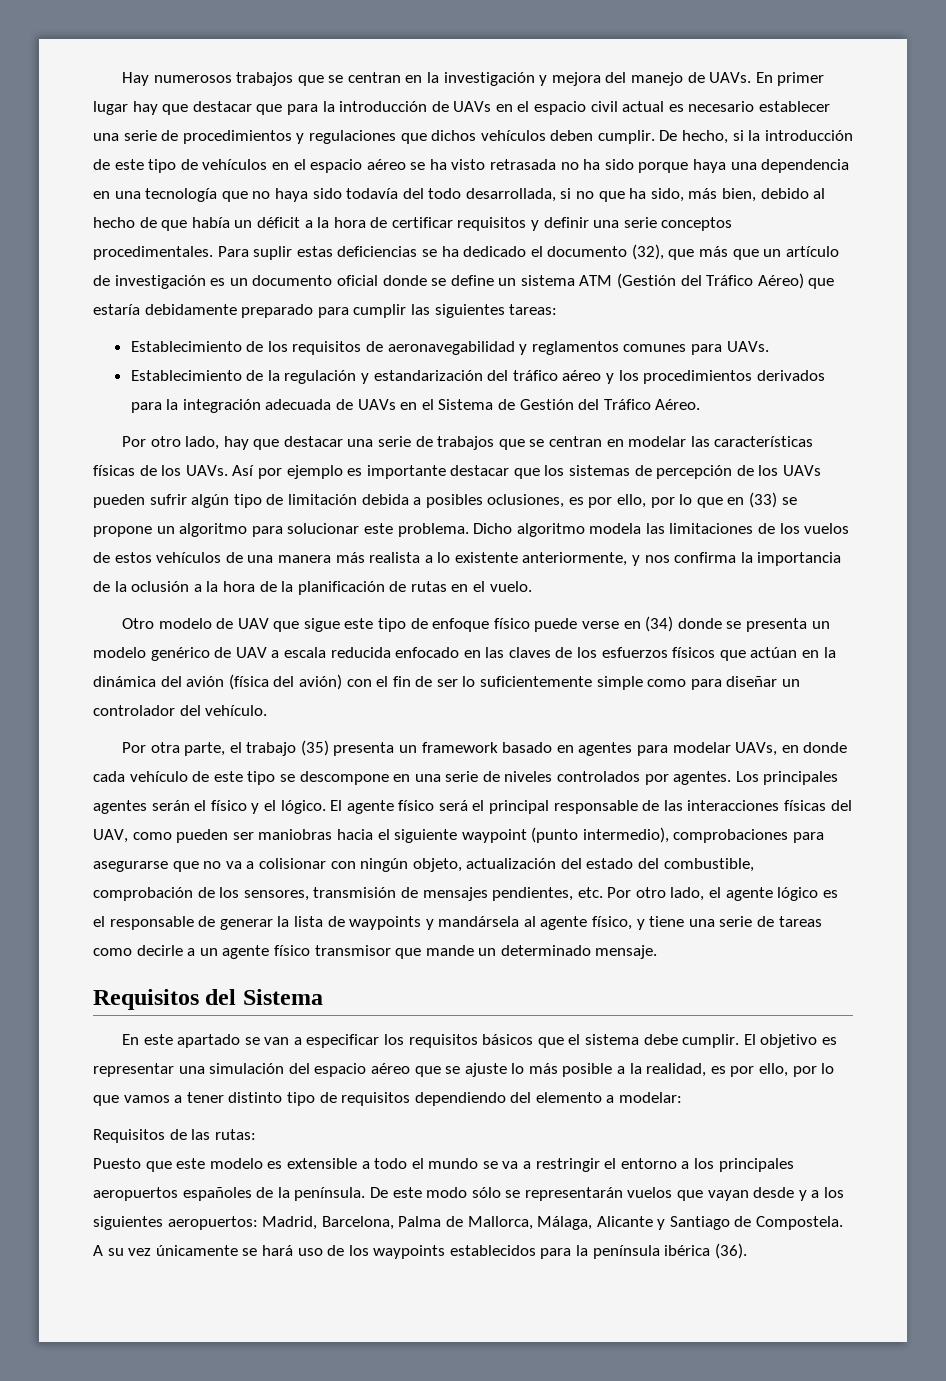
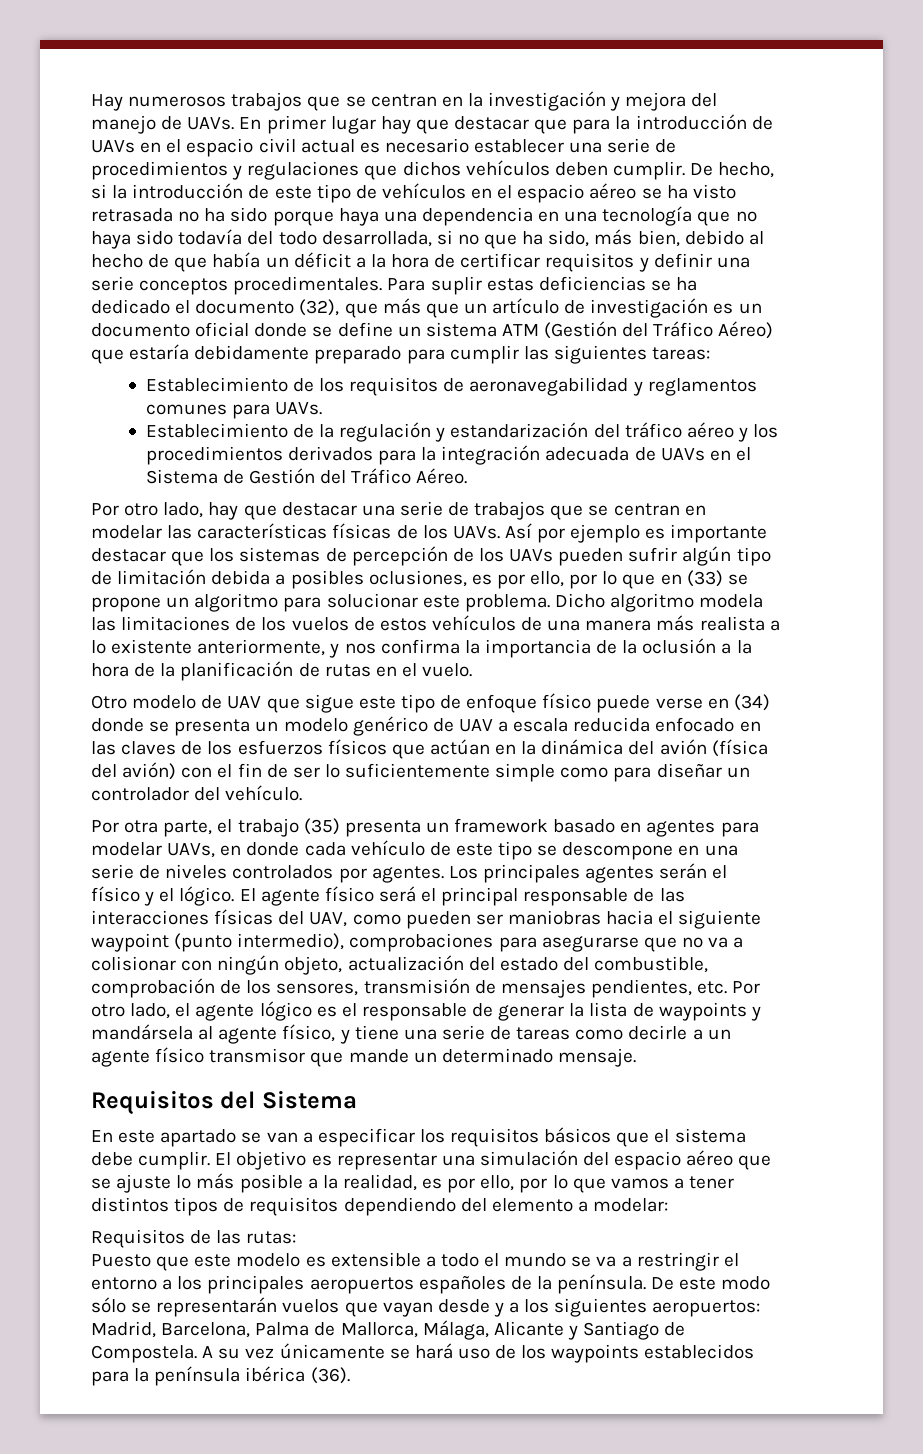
- El objetivo es representar una simulación del espacio aéreo que se ajuste lo más posible a la realidad, es por ello, por lo que vamos a tener distinto tipo de requisitos dependiendo del elemento a modelar:
+ El objetivo es representar una simulación del espacio aéreo que se ajuste lo más posible a la realidad, es por ello, por lo que vamos a tener distintos tipos de requisitos dependiendo del elemento a modelar:

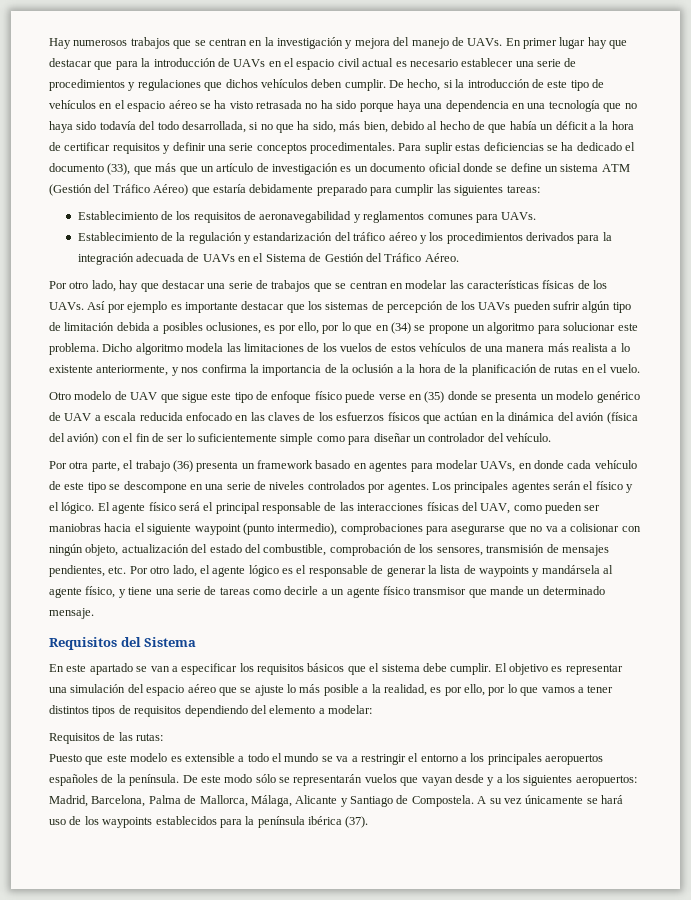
- Para suplir estas deficiencias se ha dedicado el documento (32), que más que un artículo de investigación es un documento oficial donde se define un sistema ATM (Gestión del Tráfico Aéreo) que estaría debidamente preparado para cumplir las siguientes tareas:
+ Para suplir estas deficiencias se ha dedicado el documento (33), que más que un artículo de investigación es un documento oficial donde se define un sistema ATM (Gestión del Tráfico Aéreo) que estaría debidamente preparado para cumplir las siguientes tareas:
- Así por ejemplo es importante destacar que los sistemas de percepción de los UAVs pueden sufrir algún tipo de limitación debida a posibles oclusiones, es por ello, por lo que en (33) se propone un algoritmo para solucionar este problema.
+ Así por ejemplo es importante destacar que los sistemas de percepción de los UAVs pueden sufrir algún tipo de limitación debida a posibles oclusiones, es por ello, por lo que en (34) se propone un algoritmo para solucionar este problema.
- Otro modelo de UAV que sigue este tipo de enfoque físico puede verse en (34) donde se presenta un modelo genérico de UAV a escala reducida enfocado en las claves de los esfuerzos físicos que actúan en la dinámica del avión (física del avión) con el fin de ser lo suficientemente simple como para diseñar un controlador del vehículo.
+ Otro modelo de UAV que sigue este tipo de enfoque físico puede verse en (35) donde se presenta un modelo genérico de UAV a escala reducida enfocado en las claves de los esfuerzos físicos que actúan en la dinámica del avión (física del avión) con el fin de ser lo suficientemente simple como para diseñar un controlador del vehículo.
- Por otra parte, el trabajo (35) presenta un framework basado en agentes para modelar UAVs, en donde cada vehículo de este tipo se descompone en una serie de niveles controlados por agentes.
+ Por otra parte, el trabajo (36) presenta un framework basado en agentes para modelar UAVs, en donde cada vehículo de este tipo se descompone en una serie de niveles controlados por agentes.
- A su vez únicamente se hará uso de los waypoints establecidos para la península ibérica (36).
+ A su vez únicamente se hará uso de los waypoints establecidos para la península ibérica (37).

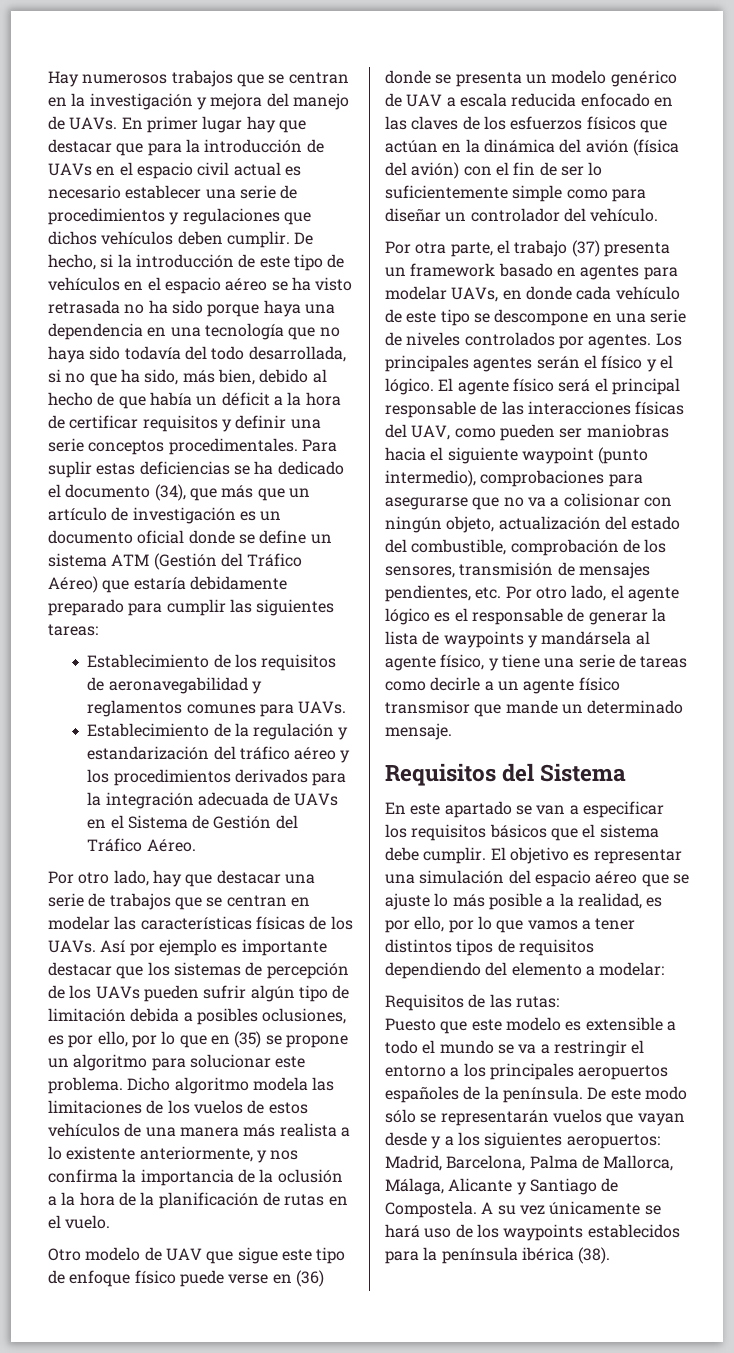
- Para suplir estas deficiencias se ha dedicado el documento (33), que más que un artículo de investigación es un documento oficial donde se define un sistema ATM (Gestión del Tráfico Aéreo) que estaría debidamente preparado para cumplir las siguientes tareas:
+ Para suplir estas deficiencias se ha dedicado el documento (34), que más que un artículo de investigación es un documento oficial donde se define un sistema ATM (Gestión del Tráfico Aéreo) que estaría debidamente preparado para cumplir las siguientes tareas:
- Así por ejemplo es importante destacar que los sistemas de percepción de los UAVs pueden sufrir algún tipo de limitación debida a posibles oclusiones, es por ello, por lo que en (34) se propone un algoritmo para solucionar este problema.
+ Así por ejemplo es importante destacar que los sistemas de percepción de los UAVs pueden sufrir algún tipo de limitación debida a posibles oclusiones, es por ello, por lo que en (35) se propone un algoritmo para solucionar este problema.
- Otro modelo de UAV que sigue este tipo de enfoque físico puede verse en (35) donde se presenta un modelo genérico de UAV a escala reducida enfocado en las claves de los esfuerzos físicos que actúan en la dinámica del avión (física del avión) con el fin de ser lo suficientemente simple como para diseñar un controlador del vehículo.
+ Otro modelo de UAV que sigue este tipo de enfoque físico puede verse en (36) donde se presenta un modelo genérico de UAV a escala reducida enfocado en las claves de los esfuerzos físicos que actúan en la dinámica del avión (física del avión) con el fin de ser lo suficientemente simple como para diseñar un controlador del vehículo.
- Por otra parte, el trabajo (36) presenta un framework basado en agentes para modelar UAVs, en donde cada vehículo de este tipo se descompone en una serie de niveles controlados por agentes.
+ Por otra parte, el trabajo (37) presenta un framework basado en agentes para modelar UAVs, en donde cada vehículo de este tipo se descompone en una serie de niveles controlados por agentes.
- A su vez únicamente se hará uso de los waypoints establecidos para la península ibérica (37).
+ A su vez únicamente se hará uso de los waypoints establecidos para la península ibérica (38).

